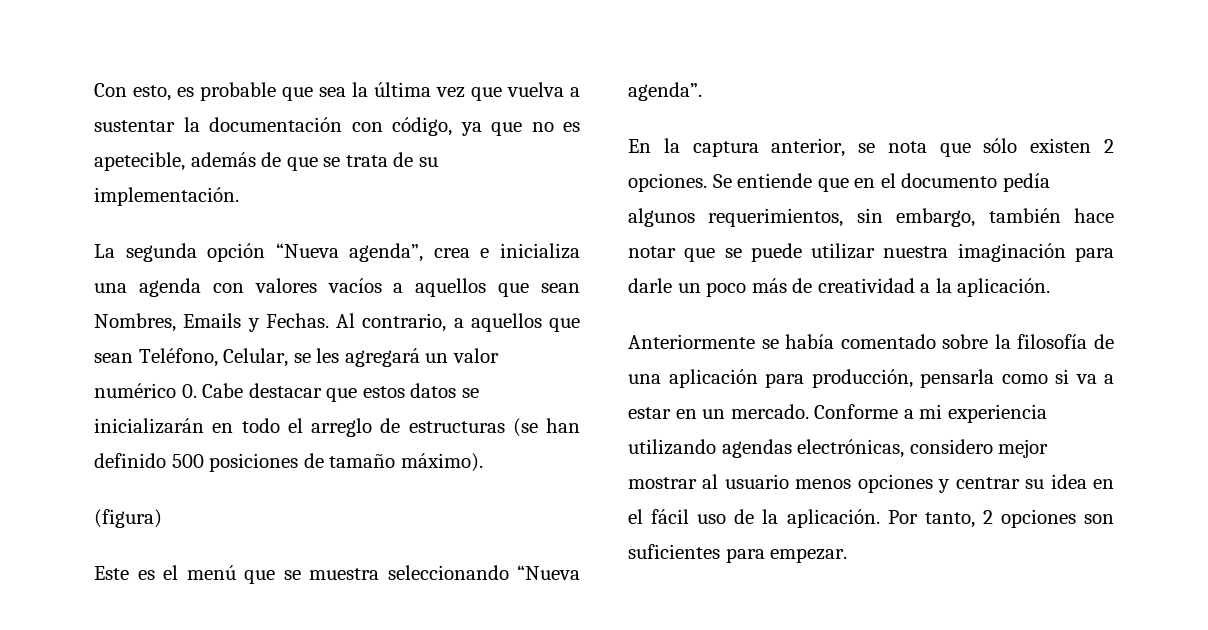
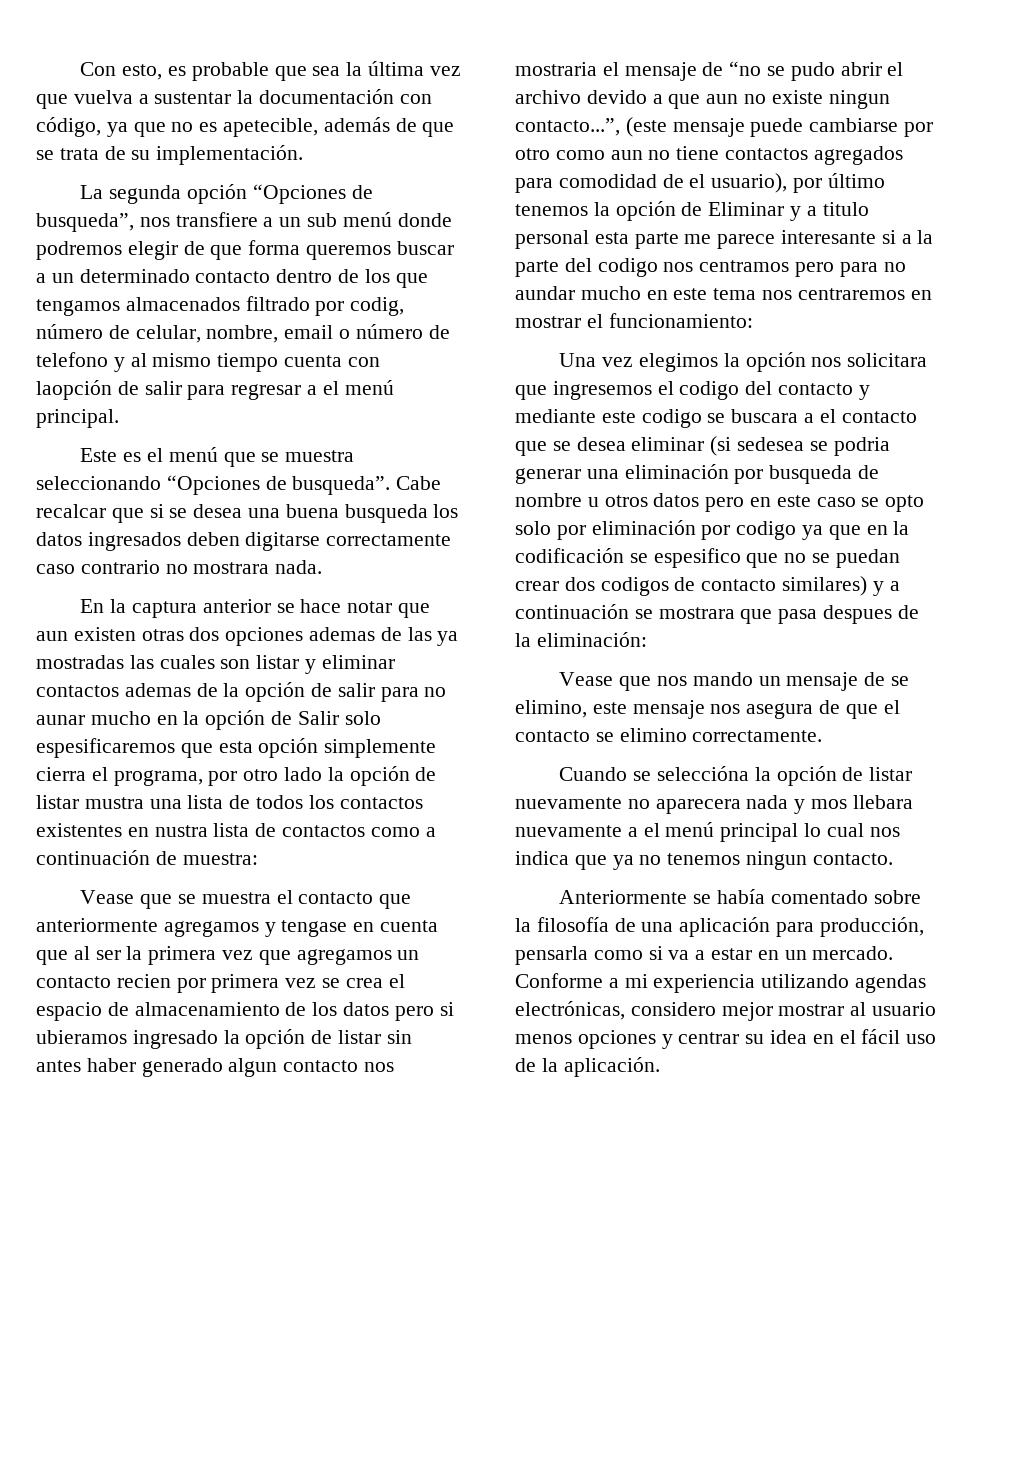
- La segunda opción “Nueva agenda”, crea e inicializa una agenda con valores vacíos a aquellos que sean Nombres, Emails y Fechas. Al contrario, a aquellos que sean Teléfono, Celular, se les agregará un valor numérico 0. Cabe destacar que estos datos se inicializarán en todo el arreglo de estructuras (se han definido 500 posiciones de tamaño máximo).
- (figura)
+ La segunda opción “Opciones de busqueda”, nos transfiere a un sub menú donde podremos elegir de que forma queremos buscar a un determinado contacto dentro de los que tengamos almacenados filtrado por codig, número de celular, nombre, email o número de telefono y al mismo tiempo cuenta con laopción de salir para regresar a el menú principal.
- Este es el menú que se muestra seleccionando “Nueva agenda”.
- En la captura anterior, se nota que sólo existen 2 opciones. Se entiende que en el documento pedía algunos requerimientos, sin embargo, también hace notar que se puede utilizar nuestra imaginación para darle un poco más de creatividad a la aplicación.
+ Este es el menú que se muestra seleccionando “Opciones de busqueda”. Cabe recalcar que si se desea una buena busqueda los datos ingresados deben digitarse correctamente caso contrario no mostrara nada.
+ En la captura anterior se hace notar que aun existen otras dos opciones ademas de las ya mostradas las cuales son listar y eliminar contactos ademas de la opción de salir para no aunar mucho en la opción de Salir solo espesificaremos que esta opción simplemente cierra el programa, por otro lado la opción de listar mustra una lista de todos los contactos existentes en nustra lista de contactos como a continuación de muestra:
+ Vease que se muestra el contacto que anteriormente agregamos y tengase en cuenta que al ser la primera vez que agregamos un contacto recien por primera vez se crea el espacio de almacenamiento de los datos pero si ubieramos ingresado la opción de listar sin antes haber generado algun contacto nos mostraria el mensaje de “no se pudo abrir el archivo devido a que aun no existe ningun contacto...”, (este mensaje puede cambiarse por otro como aun no tiene contactos agregados para comodidad de el usuario), por último tenemos la opción de Eliminar y a titulo personal esta parte me parece interesante si a la parte del codigo nos centramos pero para no aundar mucho en este tema nos centraremos en mostrar el funcionamiento:
+ Una vez elegimos la opción nos solicitara que ingresemos el codigo del contacto y mediante este codigo se buscara a el contacto que se desea eliminar (si sedesea se podria generar una eliminación por busqueda de nombre u otros datos pero en este caso se opto solo por eliminación por codigo ya que en la codificación se espesifico que no se puedan crear dos codigos de contacto similares) y a continuación se mostrara que pasa despues de la eliminación:
+ Vease que nos mando un mensaje de se elimino, este mensaje nos asegura de que el contacto se elimino correctamente.
+ Cuando se seleccióna la opción de listar nuevamente no aparecera nada y mos llebara nuevamente a el menú principal lo cual nos indica que ya no tenemos ningun contacto.
- Por tanto, 2 opciones son suficientes para empezar.

